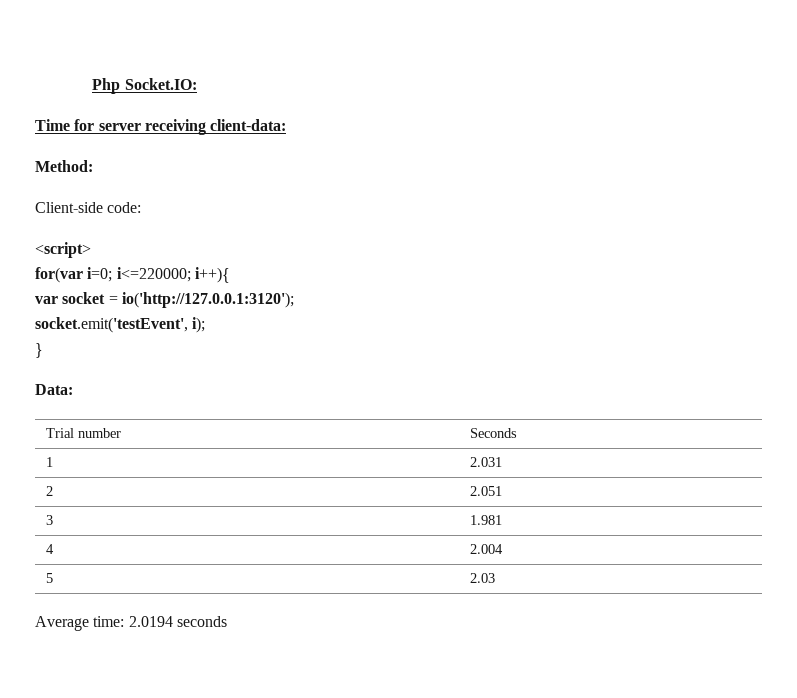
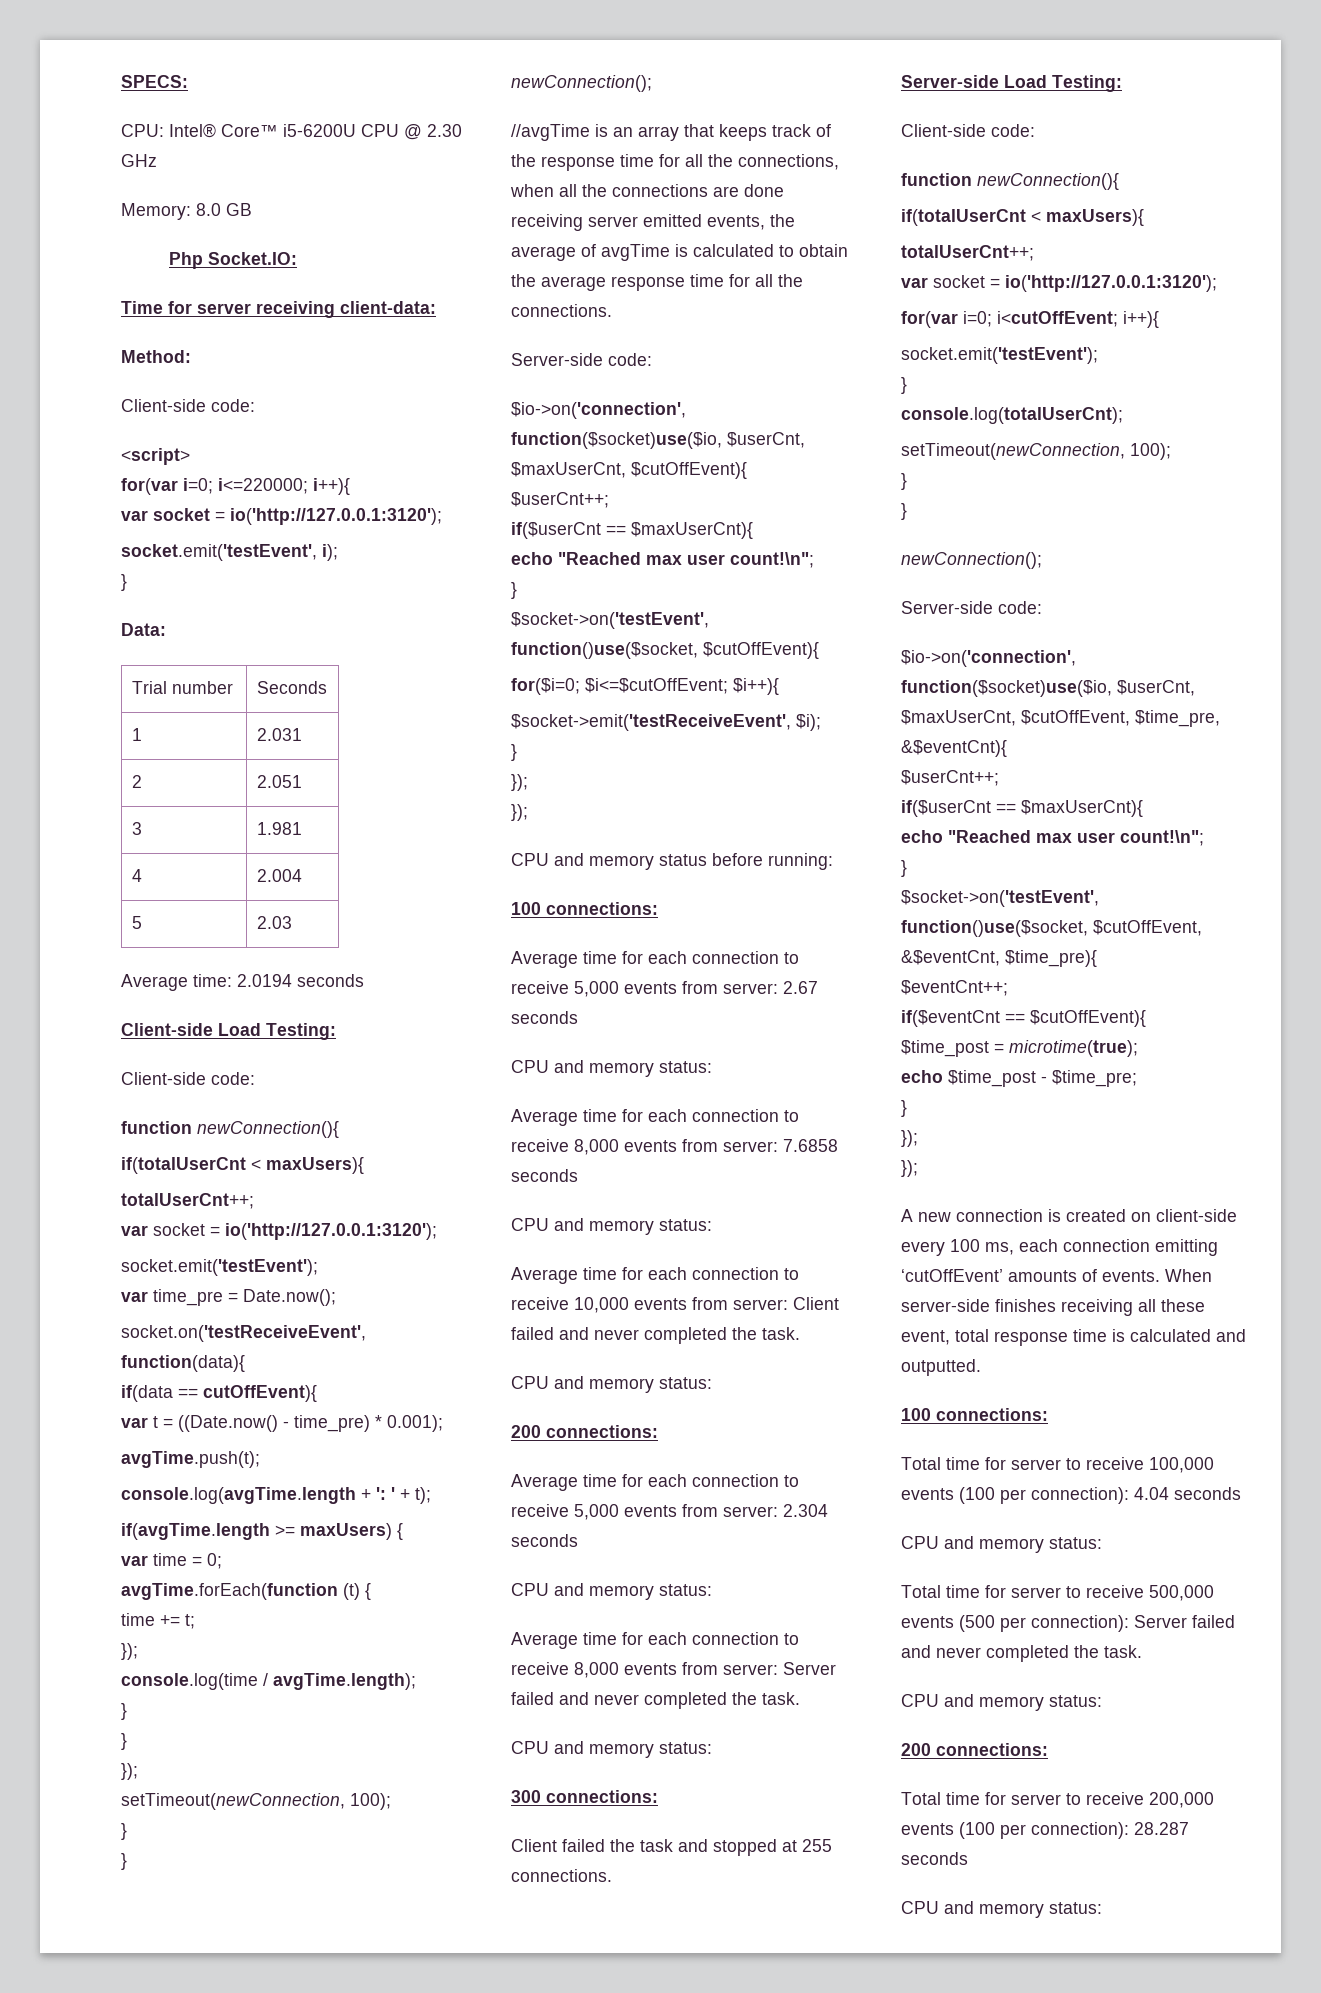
+ SPECS:
+ CPU: Intel® Core™ i5-6200U CPU @ 2.30 GHz
+ Memory: 8.0 GB
+ Client-side Load Testing:
+ Client-side code:
+ function newConnection(){
+ if(totalUserCnt < maxUsers){
+ totalUserCnt++;
+ var socket = io('http://127.0.0.1:3120');
+ socket.emit('testEvent');
+ var time_pre = Date.now();
+ socket.on('testReceiveEvent', function(data){
+ if(data == cutOffEvent){
+ var t = ((Date.now() - time_pre) * 0.001);
+ avgTime.push(t);
+ console.log(avgTime.length + ': ' + t);
+ if(avgTime.length >= maxUsers) {
+ var time = 0;
+ avgTime.forEach(function (t) {
+ time += t;
+ });
+ console.log(time / avgTime.length);
+ }
+ }
+ });
+ setTimeout(newConnection, 100);
+ }
+ }
+ newConnection();
+ //avgTime is an array that keeps track of the response time for all the connections, when all the connections are done receiving server emitted events, the average of avgTime is calculated to obtain the average response time for all the connections.
+ Server-side code:
+ $io->on('connection', function($socket)use($io, $userCnt, $maxUserCnt, $cutOffEvent){
+ $userCnt++;
+ if($userCnt == $maxUserCnt){
+ echo "Reached max user count!\n";
+ }
+ $socket->on('testEvent', function()use($socket, $cutOffEvent){
+ for($i=0; $i<=$cutOffEvent; $i++){
+ $socket->emit('testReceiveEvent', $i);
+ }
+ });
+ });
+ CPU and memory status before running:
+ 100 connections:
+ Average time for each connection to receive 5,000 events from server: 2.67 seconds
+ CPU and memory status:
+ Average time for each connection to receive 8,000 events from server: 7.6858 seconds
+ CPU and memory status:
+ Average time for each connection to receive 10,000 events from server: Client failed and never completed the task.
+ CPU and memory status:
+ 200 connections:
+ Average time for each connection to receive 5,000 events from server: 2.304 seconds
+ CPU and memory status:
+ Average time for each connection to receive 8,000 events from server: Server failed and never completed the task.
+ CPU and memory status:
+ 300 connections:
+ Client failed the task and stopped at 255 connections.
+ Server-side Load Testing:
+ Client-side code:
+ function newConnection(){
+ if(totalUserCnt < maxUsers){
+ totalUserCnt++;
+ var socket = io('http://127.0.0.1:3120');
+ for(var i=0; i<cutOffEvent; i++){
+ socket.emit('testEvent');
+ }
+ console.log(totalUserCnt);
+ setTimeout(newConnection, 100);
+ }
+ }
+ newConnection();
+ Server-side code:
+ $io->on('connection', function($socket)use($io, $userCnt, $maxUserCnt, $cutOffEvent, $time_pre, &$eventCnt){
+ $userCnt++;
+ if($userCnt == $maxUserCnt){
+ echo "Reached max user count!\n";
+ }
+ $socket->on('testEvent', function()use($socket, $cutOffEvent, &$eventCnt, $time_pre){
+ $eventCnt++;
+ if($eventCnt == $cutOffEvent){
+ $time_post = microtime(true);
+ echo $time_post - $time_pre;
+ }
+ });
+ });
+ A new connection is created on client-side every 100 ms, each connection emitting ‘cutOffEvent’ amounts of events. When server-side finishes receiving all these event, total response time is calculated and outputted.
+ 100 connections:
+ Total time for server to receive 100,000 events (100 per connection): 4.04 seconds
+ CPU and memory status:
+ Total time for server to receive 500,000 events (500 per connection): Server failed and never completed the task.
+ CPU and memory status:
+ 200 connections:
+ Total time for server to receive 200,000 events (100 per connection): 28.287 seconds
+ CPU and memory status:

